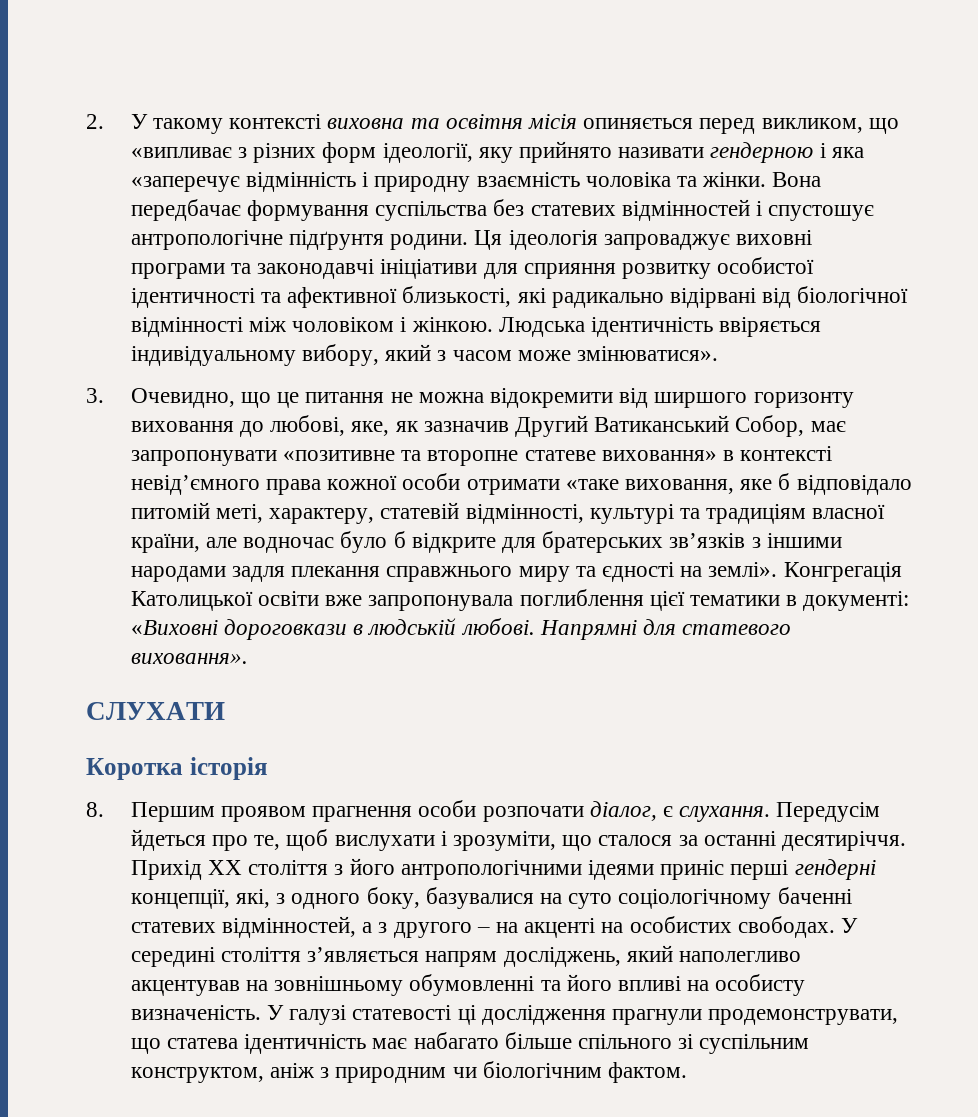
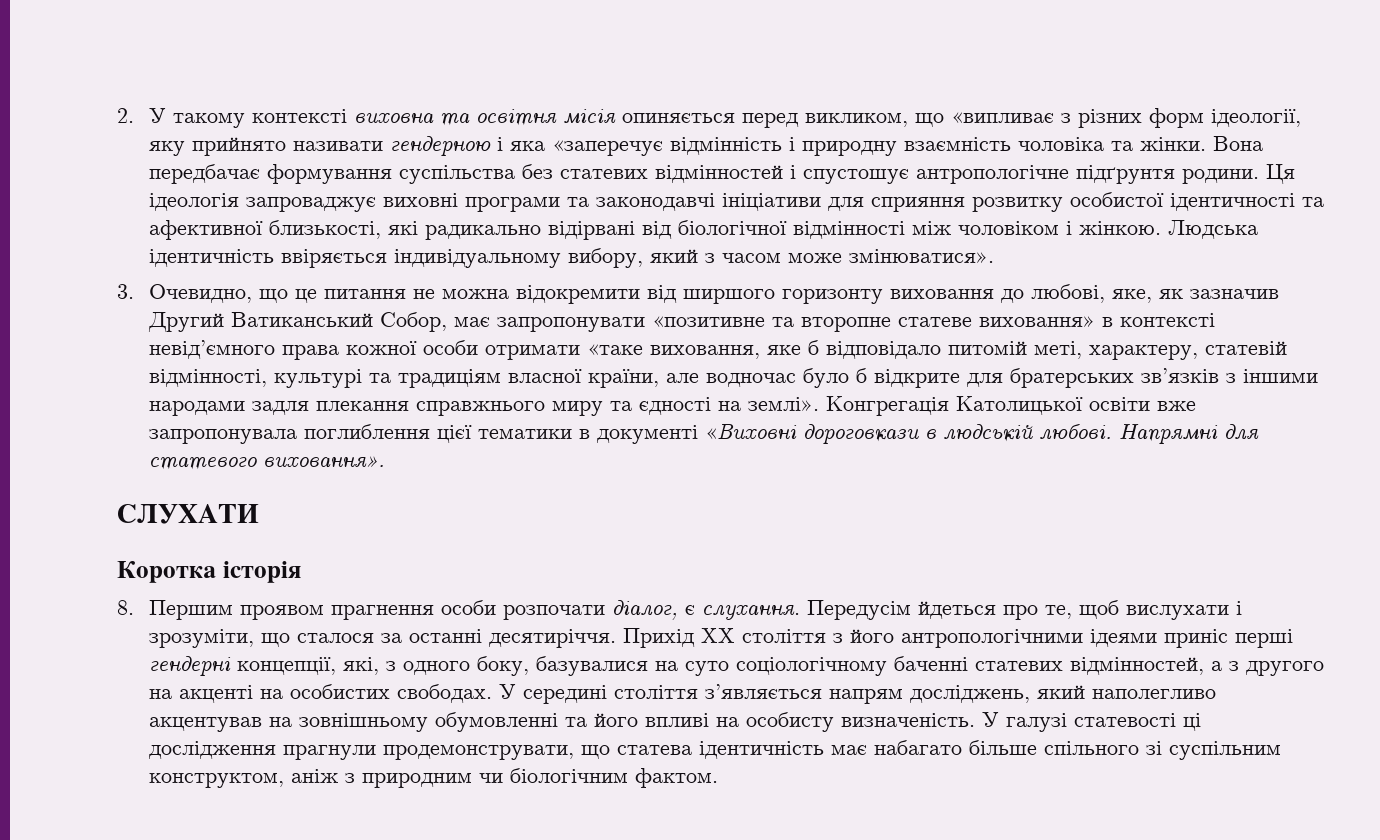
- Конгрегація Католицької освіти вже запропонувала поглиблення цієї тематики в документі: «Виховні дороговкази в людській любові.
+ Конгрегація Католицької освіти вже запропонувала поглиблення цієї тематики в документі «Виховні дороговкази в людській любові.
- Прихід ХХ століття з його антропологічними ідеями приніс перші гендерні концепції, які, з одного боку, базувалися на суто соціологічному баченні статевих відмінностей, а з другого – на акценті на особистих свободах.
+ Прихід ХХ століття з його антропологічними ідеями приніс перші гендерні концепції, які, з одного боку, базувалися на суто соціологічному баченні статевих відмінностей, а з другого на акценті на особистих свободах.

